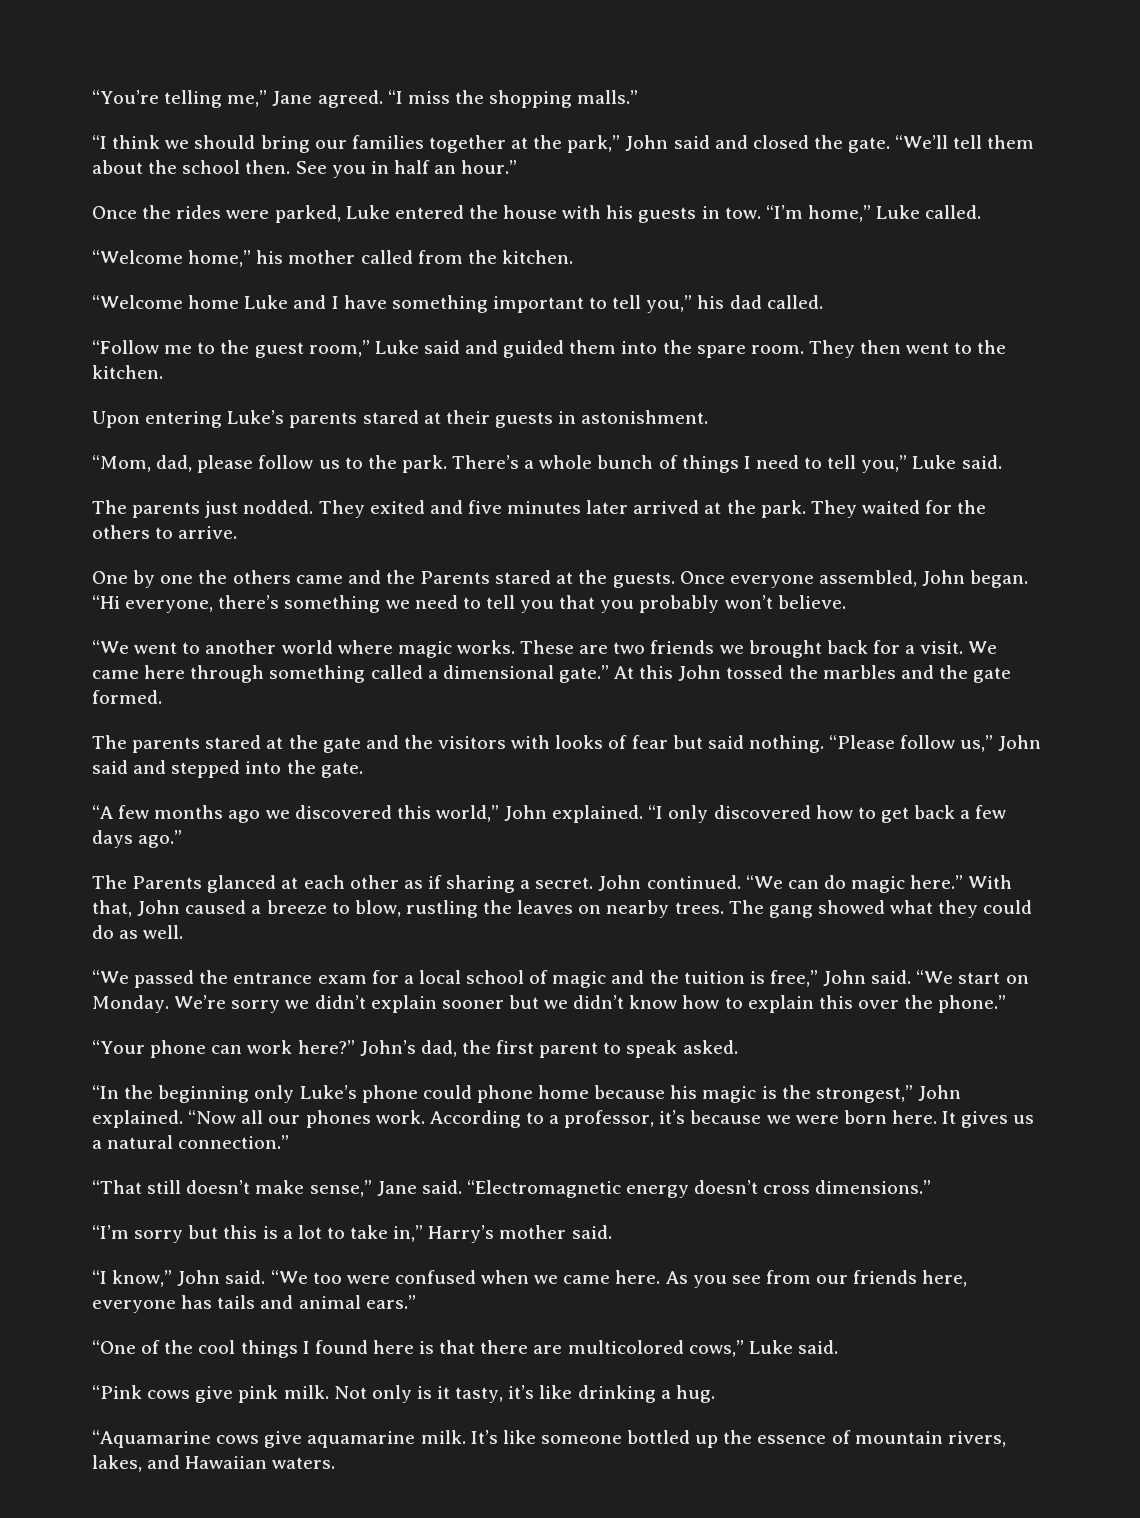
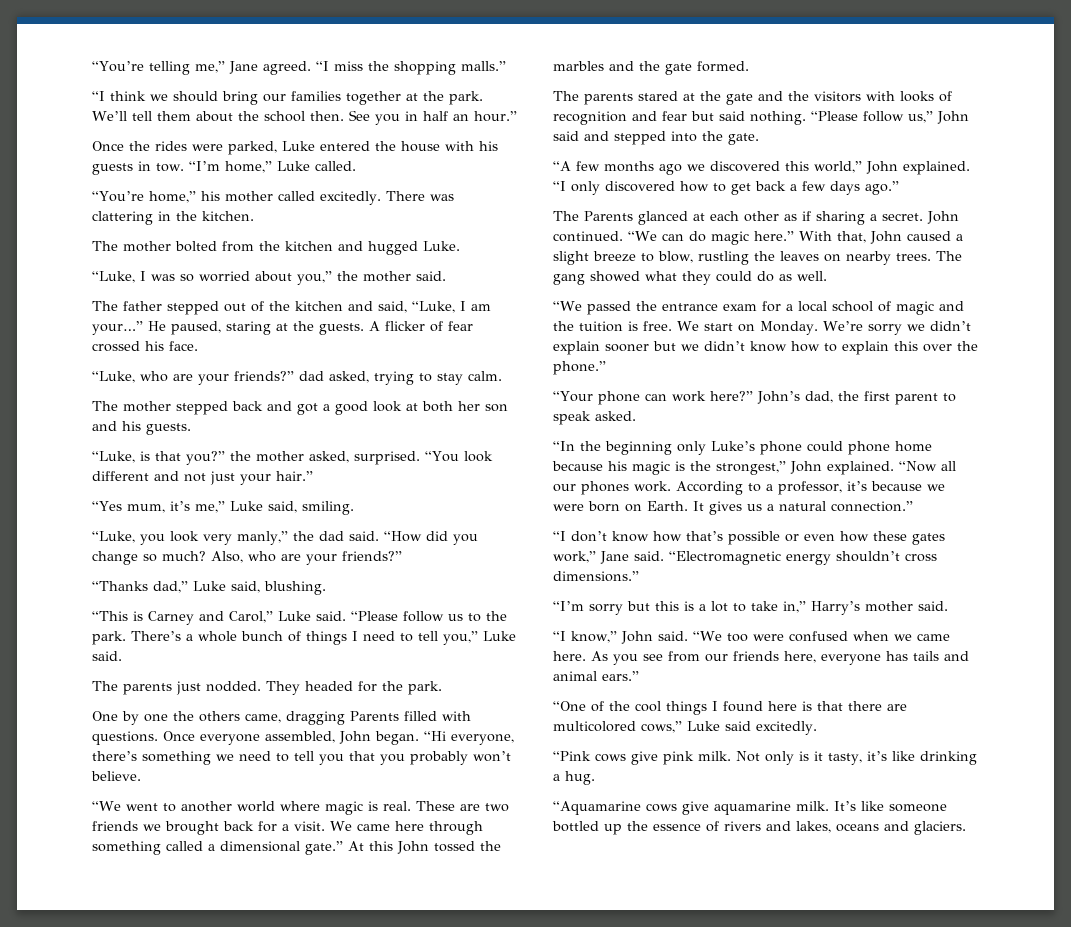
- “I think we should bring our families together at the park,” John said and closed the gate. “We’ll tell them about the school then.
+ “I think we should bring our families together at the park. We’ll tell them about the school then.
- “Welcome home,” his mother called from the kitchen.
- “Welcome home Luke and I have something important to tell you,” his dad called.
- “Follow me to the guest room,” Luke said and guided them into the spare room. They then went to the kitchen.
- Upon entering Luke’s parents stared at their guests in astonishment.
- “Mom, dad, please follow us to the park.
+ “You’re home,” his mother called excitedly. There was clattering in the kitchen.
+ The mother bolted from the kitchen and hugged Luke.
+ “Luke, I was so worried about you,” the mother said.
+ The father stepped out of the kitchen and said, “Luke, I am your…” He paused, staring at the guests. A flicker of fear crossed his face.
+ “Luke, who are your friends?” dad asked, trying to stay calm.
+ The mother stepped back and got a good look at both her son and his guests.
+ “Luke, is that you?” the mother asked, surprised. “You look different and not just your hair.”
+ “Yes mum, it’s me,” Luke said, smiling.
+ “Luke, you look very manly,” the dad said. “How did you change so much? Also, who are your friends?”
+ “Thanks dad,” Luke said, blushing.
+ “This is Carney and Carol,” Luke said. “Please follow us to the park.
- They exited and five minutes later arrived at the park. They waited for the others to arrive.
+ They headed for the park.
- One by one the others came and the Parents stared at the guests.
+ One by one the others came, dragging Parents filled with questions.
- “We went to another world where magic works.
+ “We went to another world where magic is real.
- The parents stared at the gate and the visitors with looks of fear but said nothing.
+ The parents stared at the gate and the visitors with looks of recognition and fear but said nothing.
- With that, John caused a breeze to blow, rustling the leaves on nearby trees.
+ With that, John caused a slight breeze to blow, rustling the leaves on nearby trees.
- “We passed the entrance exam for a local school of magic and the tuition is free,” John said. “We start on Monday.
+ “We passed the entrance exam for a local school of magic and the tuition is free. We start on Monday.
- According to a professor, it’s because we were born here.
+ According to a professor, it’s because we were born on Earth.
- “That still doesn’t make sense,” Jane said.
+ “I don’t know how that’s possible or even how these gates work,” Jane said.
- “Electromagnetic energy doesn’t cross dimensions.”
+ “Electromagnetic energy shouldn’t cross dimensions.”
- “One of the cool things I found here is that there are multicolored cows,” Luke said.
+ “One of the cool things I found here is that there are multicolored cows,” Luke said excitedly.
- It’s like someone bottled up the essence of mountain rivers, lakes, and Hawaiian waters.
+ It’s like someone bottled up the essence of rivers and lakes, oceans and glaciers.

